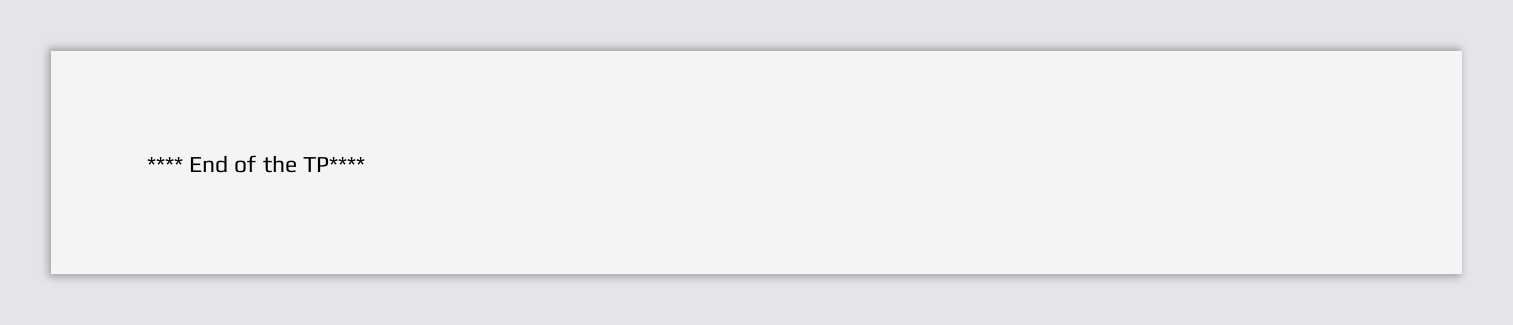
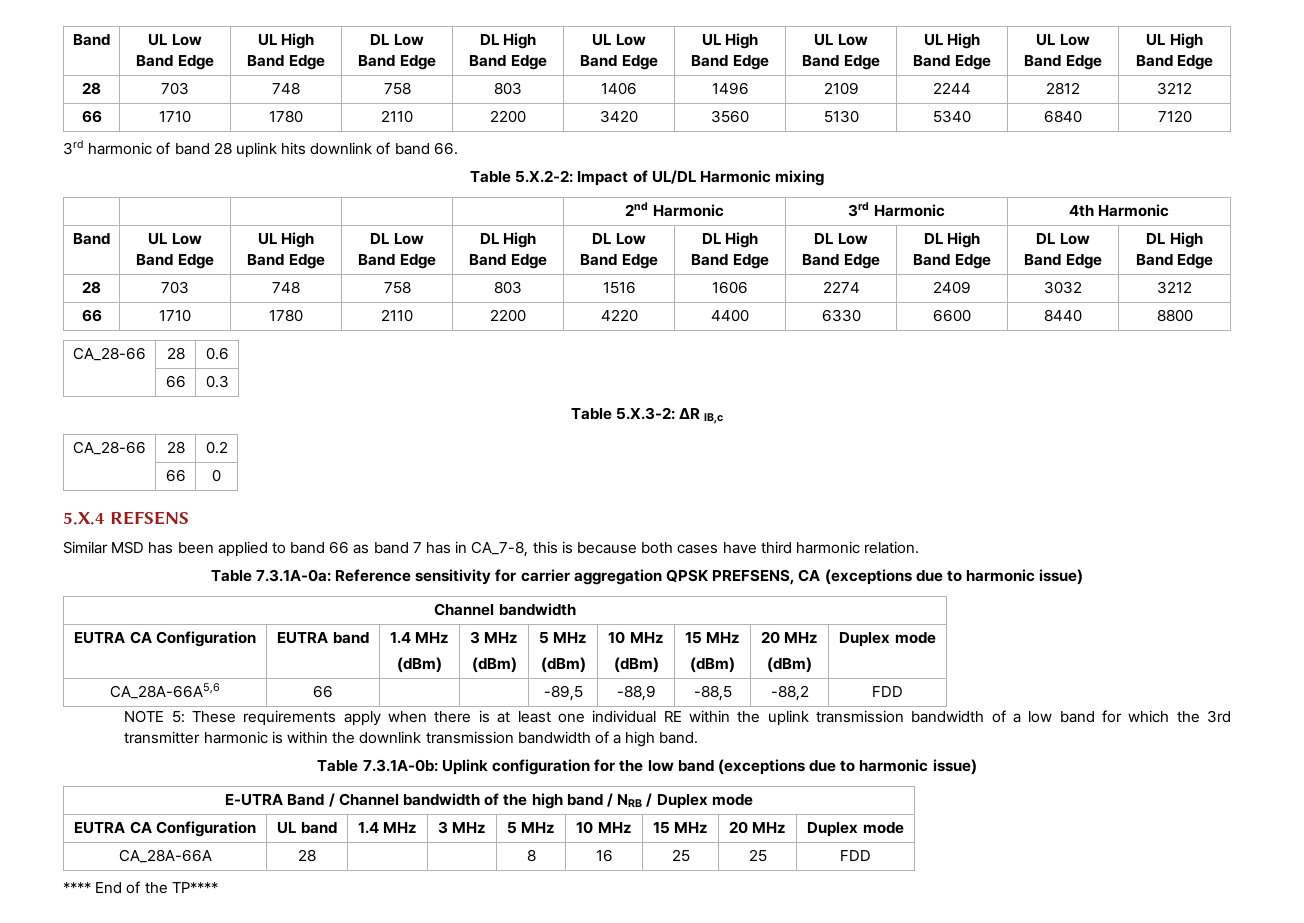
+ Band | UL Low Band Edge | UL High Band Edge | DL Low Band Edge | DL High Band Edge | UL Low Band Edge | UL High Band Edge | UL Low Band Edge | UL High Band Edge | UL Low Band Edge | UL High Band Edge
+ 28 | 703 | 748 | 758 | 803 | 1406 | 1496 | 2109 | 2244 | 2812 | 3212
+ 66 | 1710 | 1780 | 2110 | 2200 | 3420 | 3560 | 5130 | 5340 | 6840 | 7120
+ 3rd harmonic of band 28 uplink hits downlink of band 66.
+ Table 5.X.2-2: Impact of UL/DL Harmonic mixing
+ | | | | | 2nd Harmonic | 3rd Harmonic | 4th Harmonic
+ Band | UL Low Band Edge | UL High Band Edge | DL Low Band Edge | DL High Band Edge | DL Low Band Edge | DL High Band Edge | DL Low Band Edge | DL High Band Edge | DL Low Band Edge | DL High Band Edge
+ 28 | 703 | 748 | 758 | 803 | 1516 | 1606 | 2274 | 2409 | 3032 | 3212
+ 66 | 1710 | 1780 | 2110 | 2200 | 4220 | 4400 | 6330 | 6600 | 8440 | 8800
+ CA_28-66 | 28 | 0.6
+ | 66 | 0.3
+ Table 5.X.3-2: ΔR IB,c
+ CA_28-66 | 28 | 0.2
+ | 66 | 0
+ 5.X.4 REFSENS
+ Similar MSD has been applied to band 66 as band 7 has in CA_7-8, this is because both cases have third harmonic relation.
+ Table 7.3.1A-0a: Reference sensitivity for carrier aggregation QPSK PREFSENS, CA (exceptions due to harmonic issue)
+ Channel bandwidth
+ EUTRA CA Configuration | EUTRA band | 1.4 MHz
+ (dBm) | 3 MHz
+ (dBm) | 5 MHz
+ (dBm) | 10 MHz
+ (dBm) | 15 MHz
+ (dBm) | 20 MHz
+ (dBm) | Duplex mode
+ CA_28A-66A5,6 | 66 | | | -89,5 | -88,9 | -88,5 | -88,2 | FDD
+ NOTE 5: These requirements apply when there is at least one individual RE within the uplink transmission bandwidth of a low band for which the 3rd transmitter harmonic is within the downlink transmission bandwidth of a high band.
+ Table 7.3.1A-0b: Uplink configuration for the low band (exceptions due to harmonic issue)
+ E-UTRA Band / Channel bandwidth of the high band / NRB / Duplex mode
+ EUTRA CA Configuration | UL band | 1.4 MHz | 3 MHz | 5 MHz | 10 MHz | 15 MHz | 20 MHz | Duplex mode
+ CA_28A-66A | 28 | | | 8 | 16 | 25 | 25 | FDD

